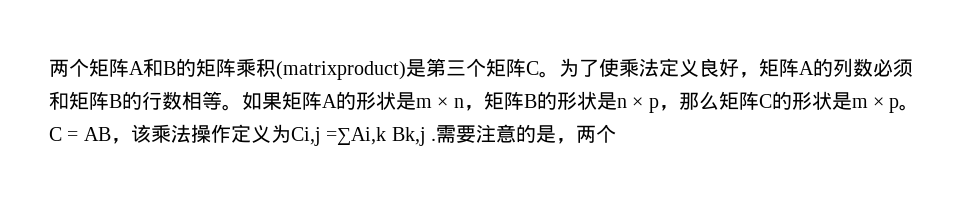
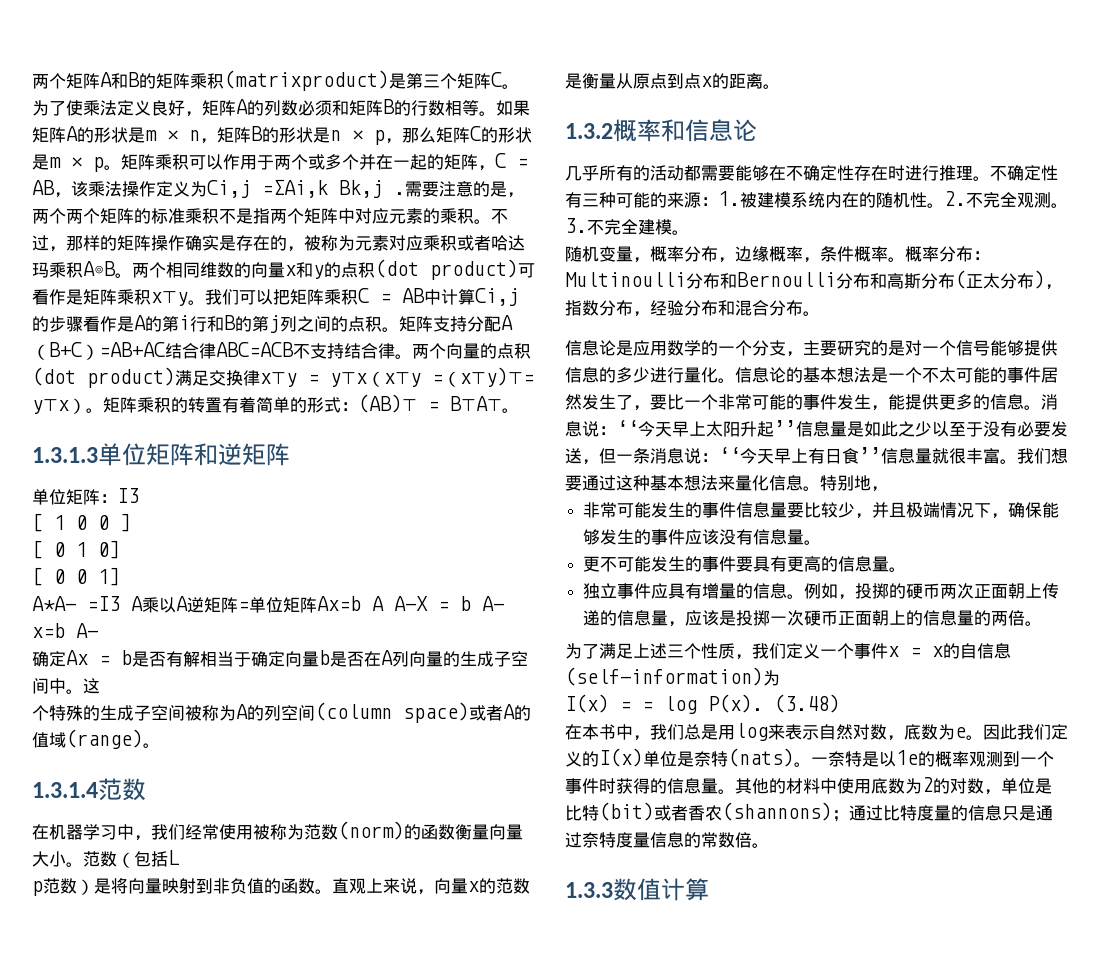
- C = AB，该乘法操作定义为Ci,j =∑Ai,k Bk,j .
+ 矩阵乘积可以作用于两个或多个并在一起的矩阵，C = AB，该乘法操作定义为Ci,j =∑Ai,k Bk,j .
- 需要注意的是，两个
+ 需要注意的是，两个两个矩阵的标准乘积不是指两个矩阵中对应元素的乘积。不过，那样的矩阵操作确实是存在的，被称为元素对应乘积或者哈达玛乘积A◎B。两个相同维数的向量x和y的点积(dot product)可看作是矩阵乘积x⊤y。我们可以把矩阵乘积C = AB中计算Ci,j的步骤看作是A的第i行和B的第j列之间的点积。矩阵支持分配A（B+C）=AB+AC结合律ABC=ACB不支持结合律。两个向量的点积(dot product)满足交换律x⊤y = y⊤x（x⊤y =（x⊤y)⊤= y⊤x）。矩阵乘积的转置有着简单的形式：(AB)⊤ = B⊤A⊤。
+ 1.3.1.3单位矩阵和逆矩阵
+ 单位矩阵：I3
+ [ 1 0 0 ]
+ [ 0 1 0]
+ [ 0 0 1]
+ A*A- =I3 A乘以A逆矩阵=单位矩阵Ax=b A A-X = b A- x=b A-
+ 确定Ax = b是否有解相当于确定向量b是否在A列向量的生成子空间中。这
+ 个特殊的生成子空间被称为A的列空间(column space)或者A的值域(range)。
+ 1.3.1.4范数
+ 在机器学习中，我们经常使用被称为范数(norm)的函数衡量向量大小。范数（包括L
+ p范数）是将向量映射到非负值的函数。直观上来说，向量x的范数是衡量从原点到点x的距离。
+ 1.3.2概率和信息论
+ 几乎所有的活动都需要能够在不确定性存在时进行推理。不确定性有三种可能的来源：1.被建模系统内在的随机性。2.不完全观测。3.不完全建模。
+ 随机变量，概率分布，边缘概率，条件概率。概率分布：Multinoulli分布和Bernoulli分布和高斯分布(正太分布)，指数分布，经验分布和混合分布。
+ 信息论是应用数学的一个分支，主要研究的是对一个信号能够提供信息的多少进行量化。信息论的基本想法是一个不太可能的事件居然发生了，要比一个非常可能的事件发生，能提供更多的信息。消息说：‘‘今天早上太阳升起’’信息量是如此之少以至于没有必要发送，但一条消息说：‘‘今天早上有日食’’信息量就很丰富。我们想要通过这种基本想法来量化信息。特别地，
+ 非常可能发生的事件信息量要比较少，并且极端情况下，确保能够发生的事件应该没有信息量。
+ 更不可能发生的事件要具有更高的信息量。
+ 独立事件应具有增量的信息。例如，投掷的硬币两次正面朝上传递的信息量，应该是投掷一次硬币正面朝上的信息量的两倍。
+ 为了满足上述三个性质，我们定义一个事件x = x的自信息(self-information)为
+ I(x) = = log P(x). (3.48)
+ 在本书中，我们总是用log来表示自然对数，底数为e。因此我们定义的I(x)单位是奈特(nats)。一奈特是以1e的概率观测到一个事件时获得的信息量。其他的材料中使用底数为2的对数，单位是比特(bit)或者香农(shannons)；通过比特度量的信息只是通过奈特度量信息的常数倍。
+ 1.3.3数值计算

